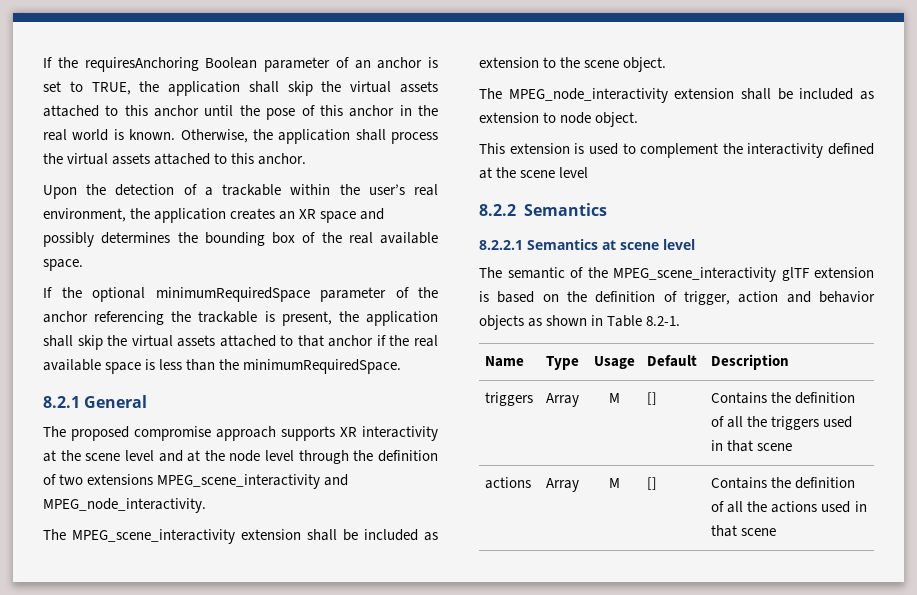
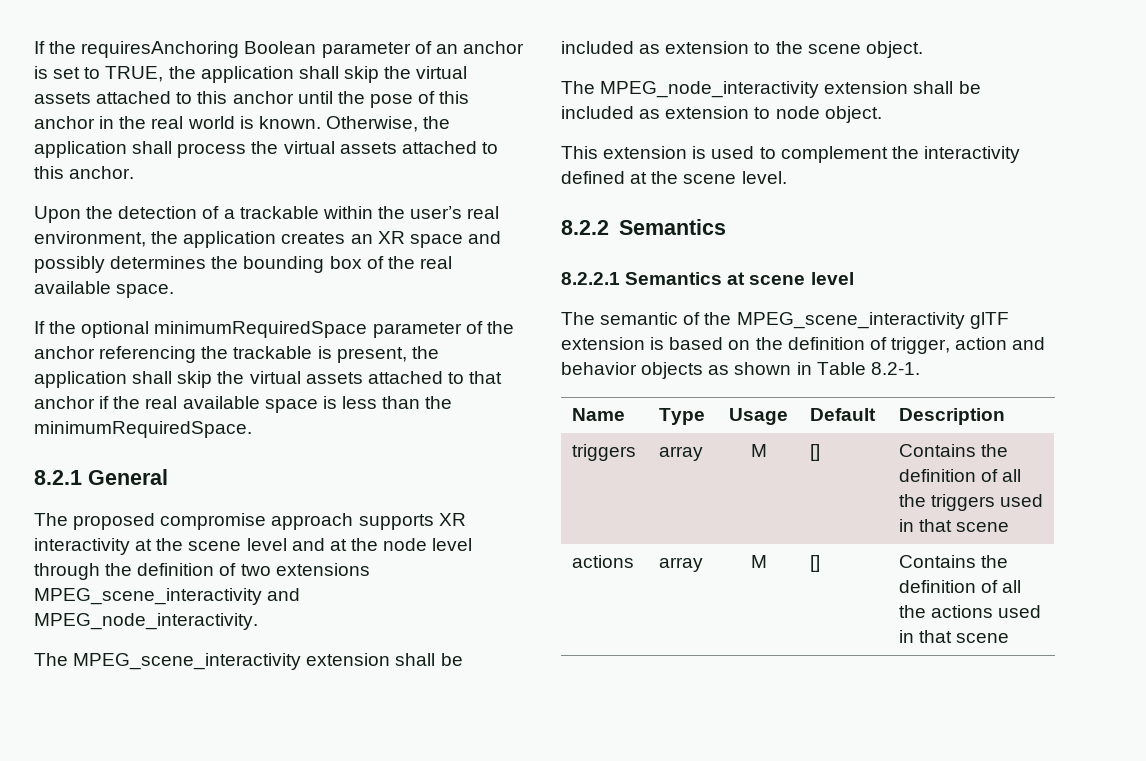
- This extension is used to complement the interactivity defined at the scene level
+ This extension is used to complement the interactivity defined at the scene level.
- triggers | Array | M | [] | Contains the definition of all the triggers used in that scene
+ triggers | array | M | [] | Contains the definition of all the triggers used in that scene
- actions | Array | M | [] | Contains the definition of all the actions used in that scene
+ actions | array | M | [] | Contains the definition of all the actions used in that scene

